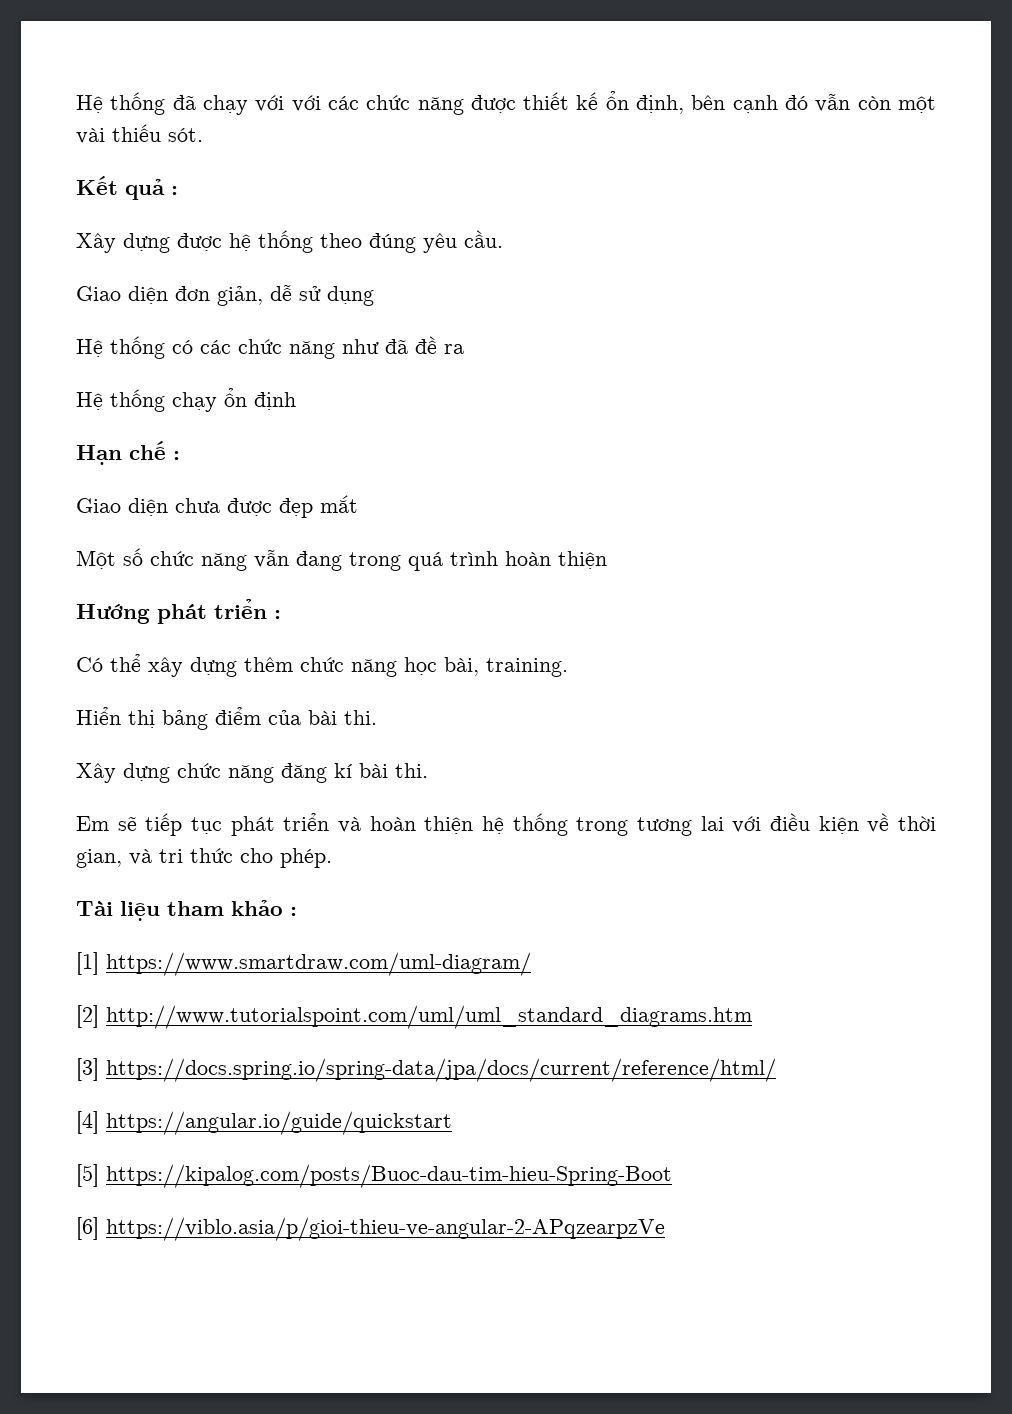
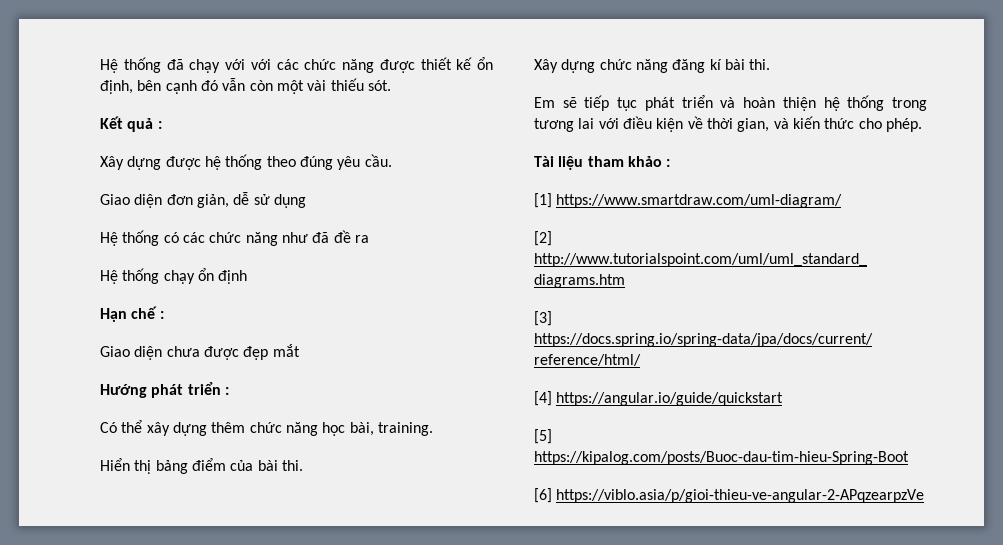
- Một số chức năng vẫn đang trong quá trình hoàn thiện
- Em sẽ tiếp tục phát triển và hoàn thiện hệ thống trong tương lai với điều kiện về thời gian, và tri thức cho phép.
+ Em sẽ tiếp tục phát triển và hoàn thiện hệ thống trong tương lai với điều kiện về thời gian, và kiến thức cho phép.

